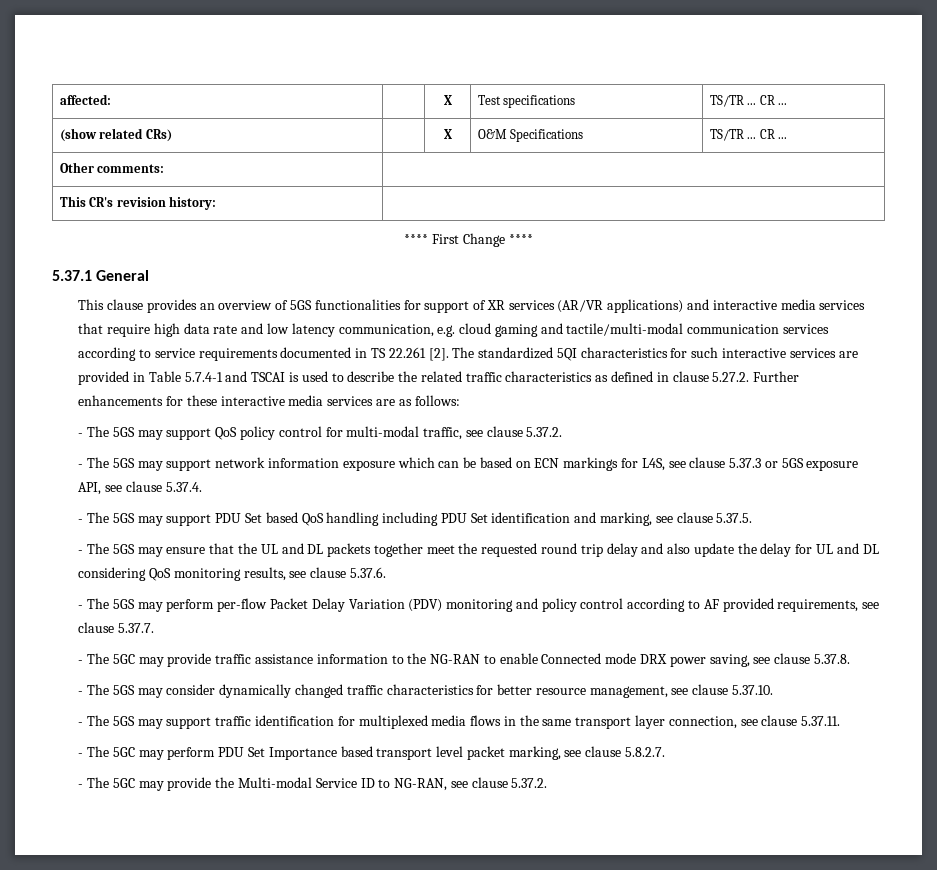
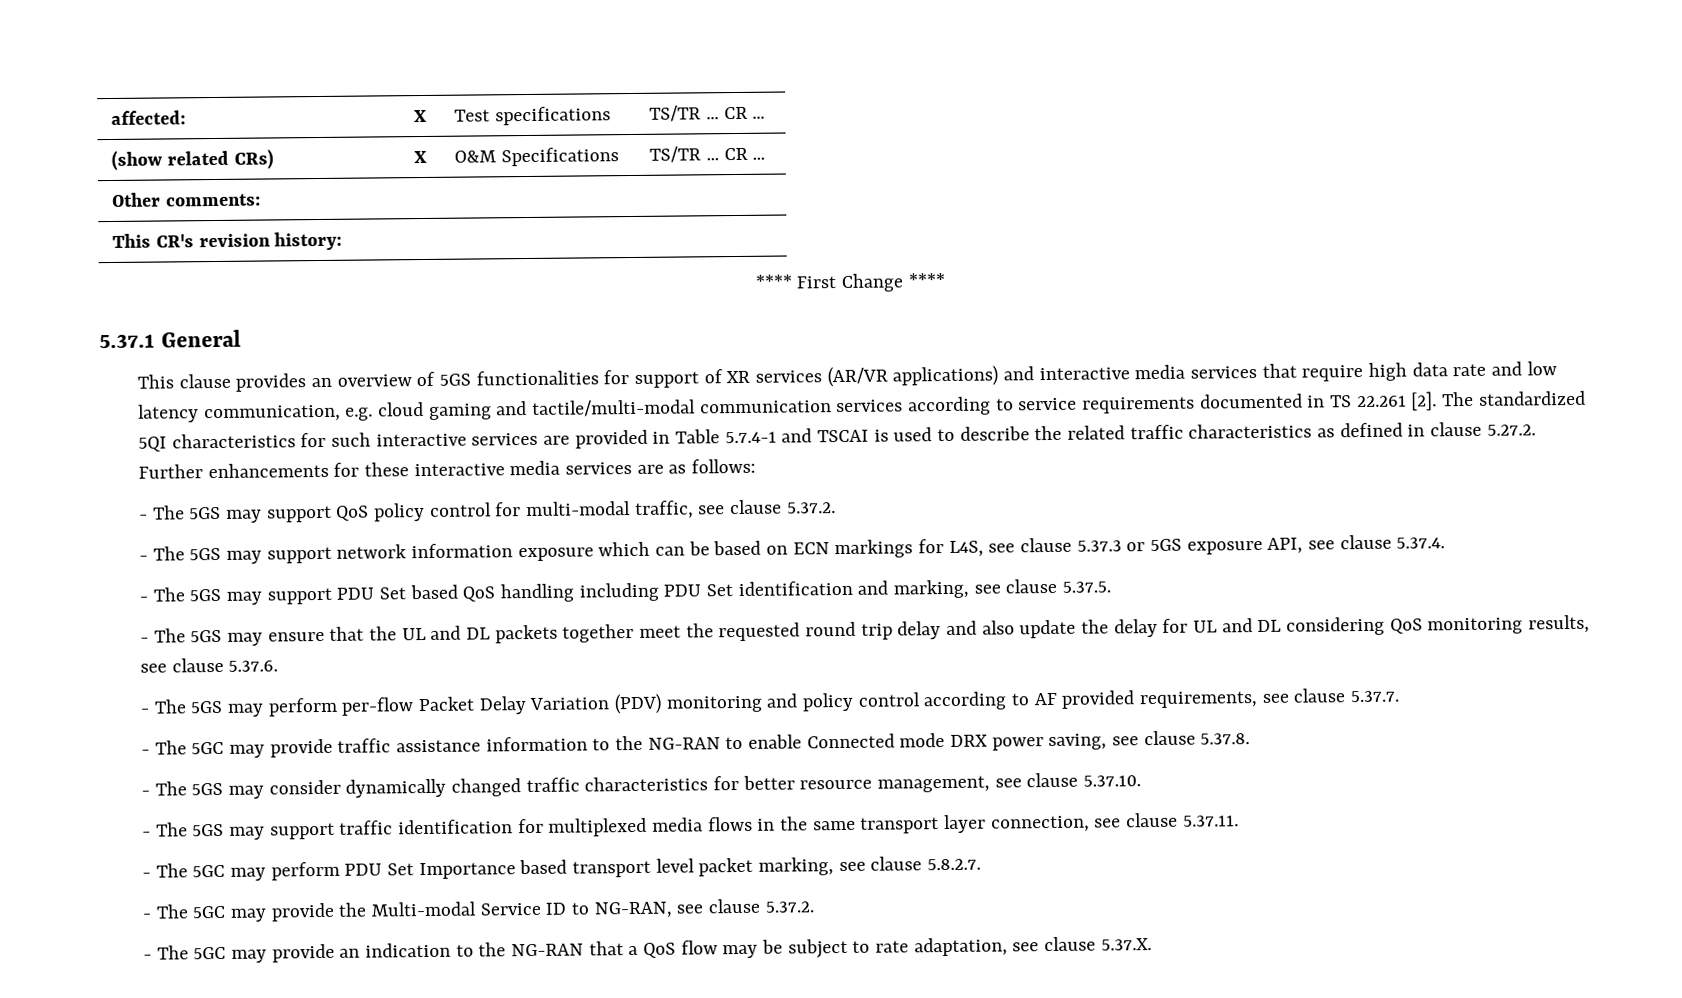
+ - The 5GC may provide an indication to the NG-RAN that a QoS flow may be subject to rate adaptation, see clause 5.37.X.

